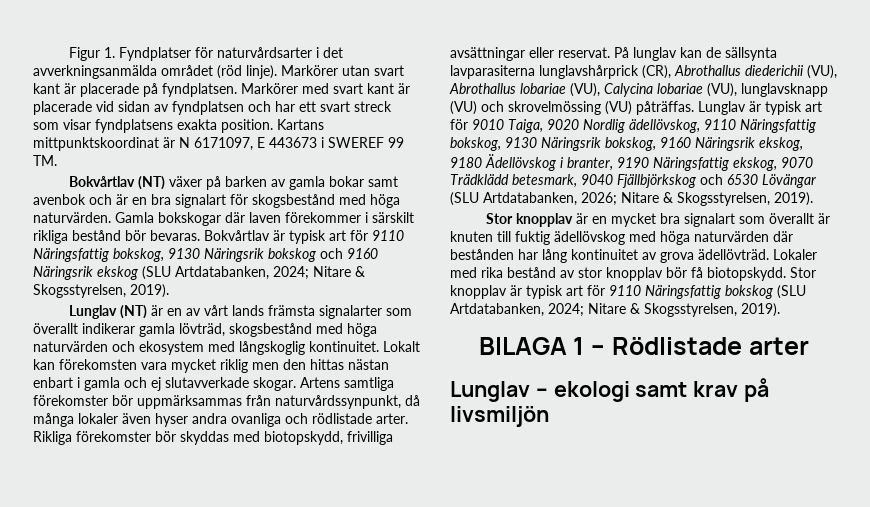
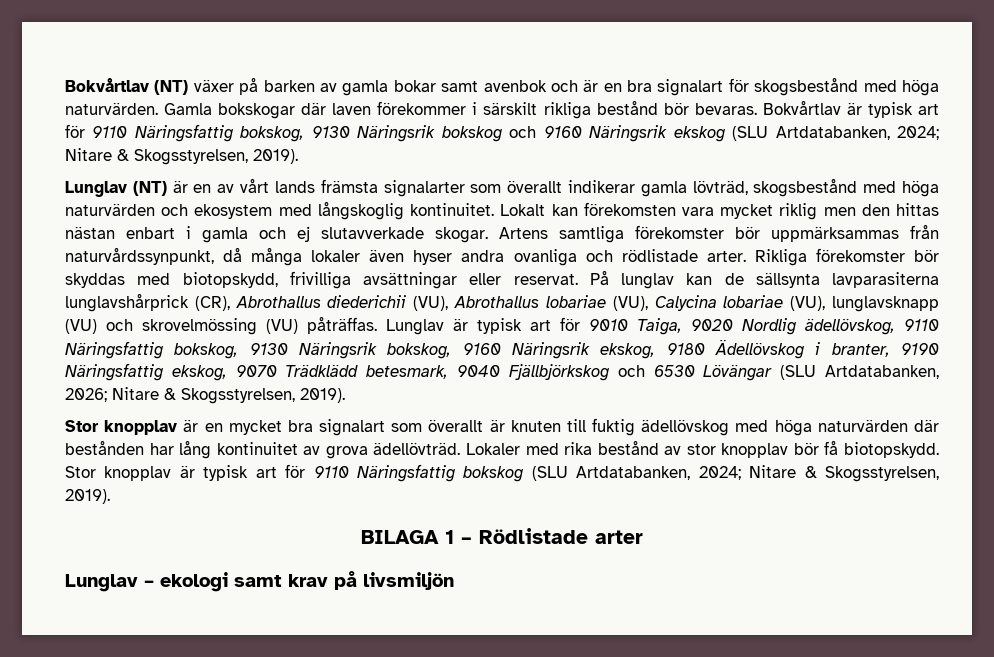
- Figur 1. Fyndplatser för naturvårdsarter i det avverkningsanmälda området (röd linje). Markörer utan svart kant är placerade på fyndplatsen. Markörer med svart kant är placerade vid sidan av fyndplatsen och har ett svart streck som visar fyndplatsens exakta position. Kartans mittpunktskoordinat är N 6171097, E 443673 i SWEREF 99 TM.

